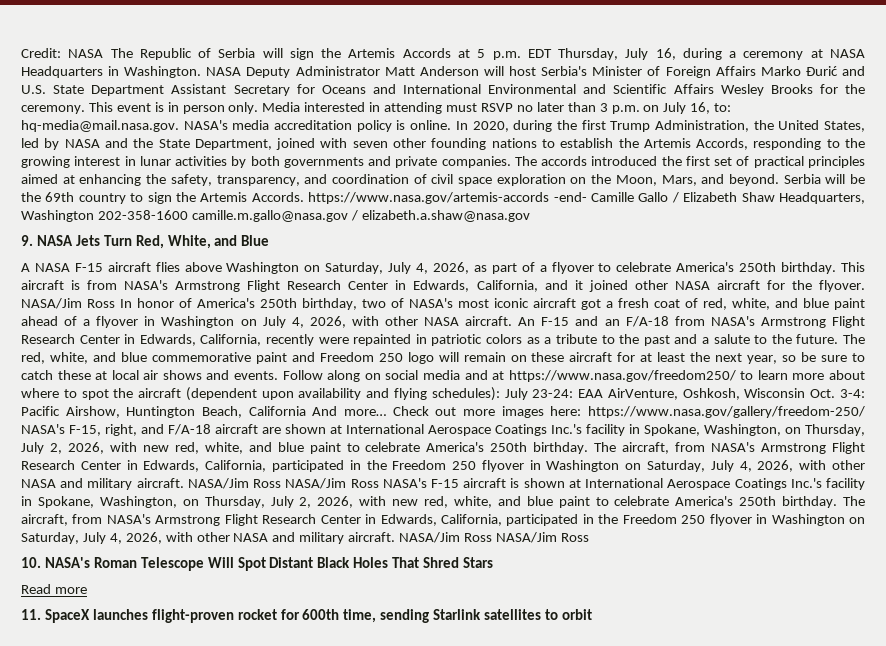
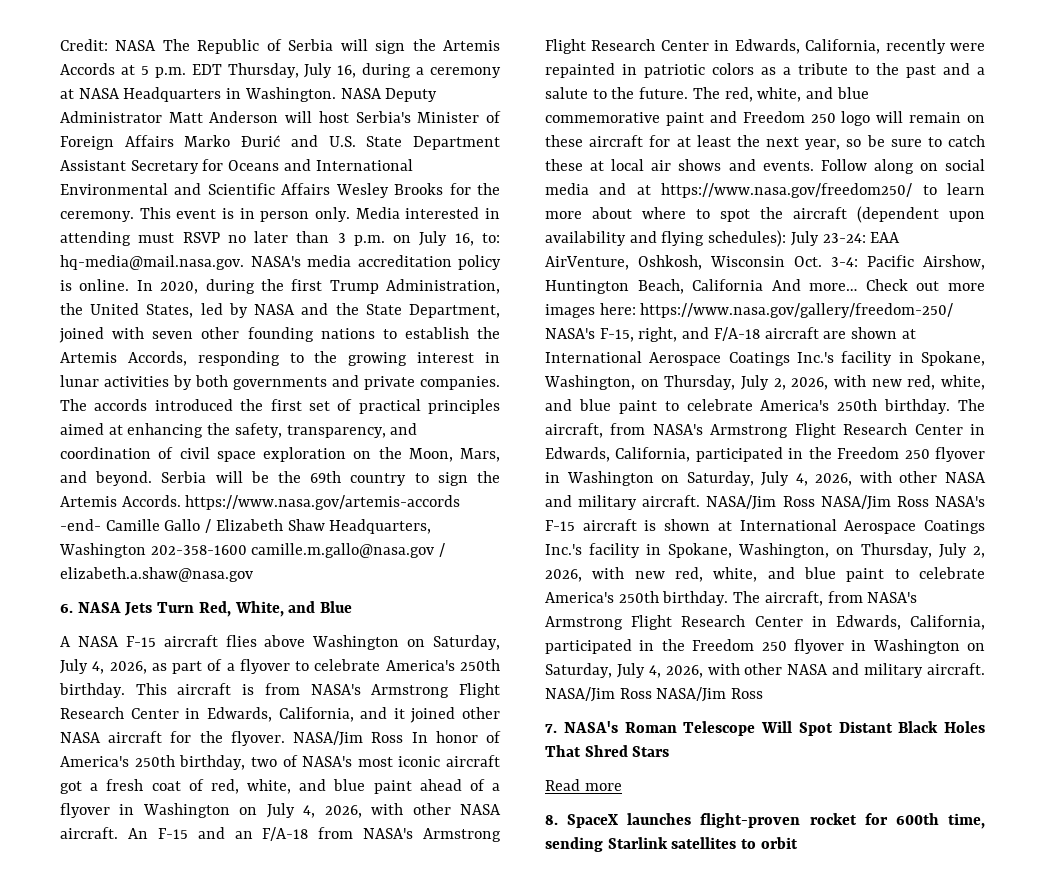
- 9. NASA Jets Turn Red, White, and Blue
+ 6. NASA Jets Turn Red, White, and Blue
- 10. NASA's Roman Telescope Will Spot Distant Black Holes That Shred Stars
+ 7. NASA's Roman Telescope Will Spot Distant Black Holes That Shred Stars
- 11. SpaceX launches flight-proven rocket for 600th time, sending Starlink satellites to orbit
+ 8. SpaceX launches flight-proven rocket for 600th time, sending Starlink satellites to orbit

